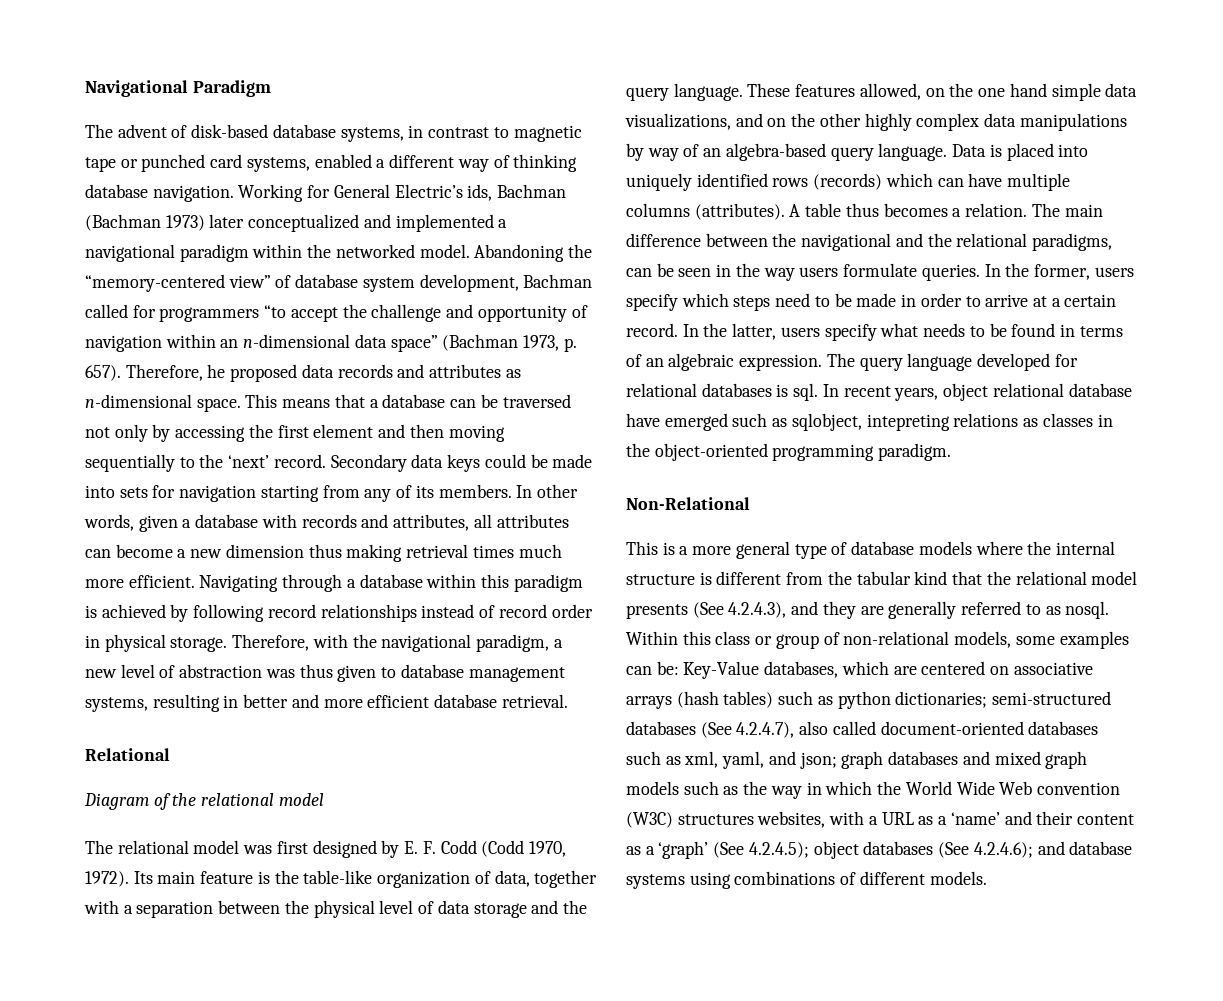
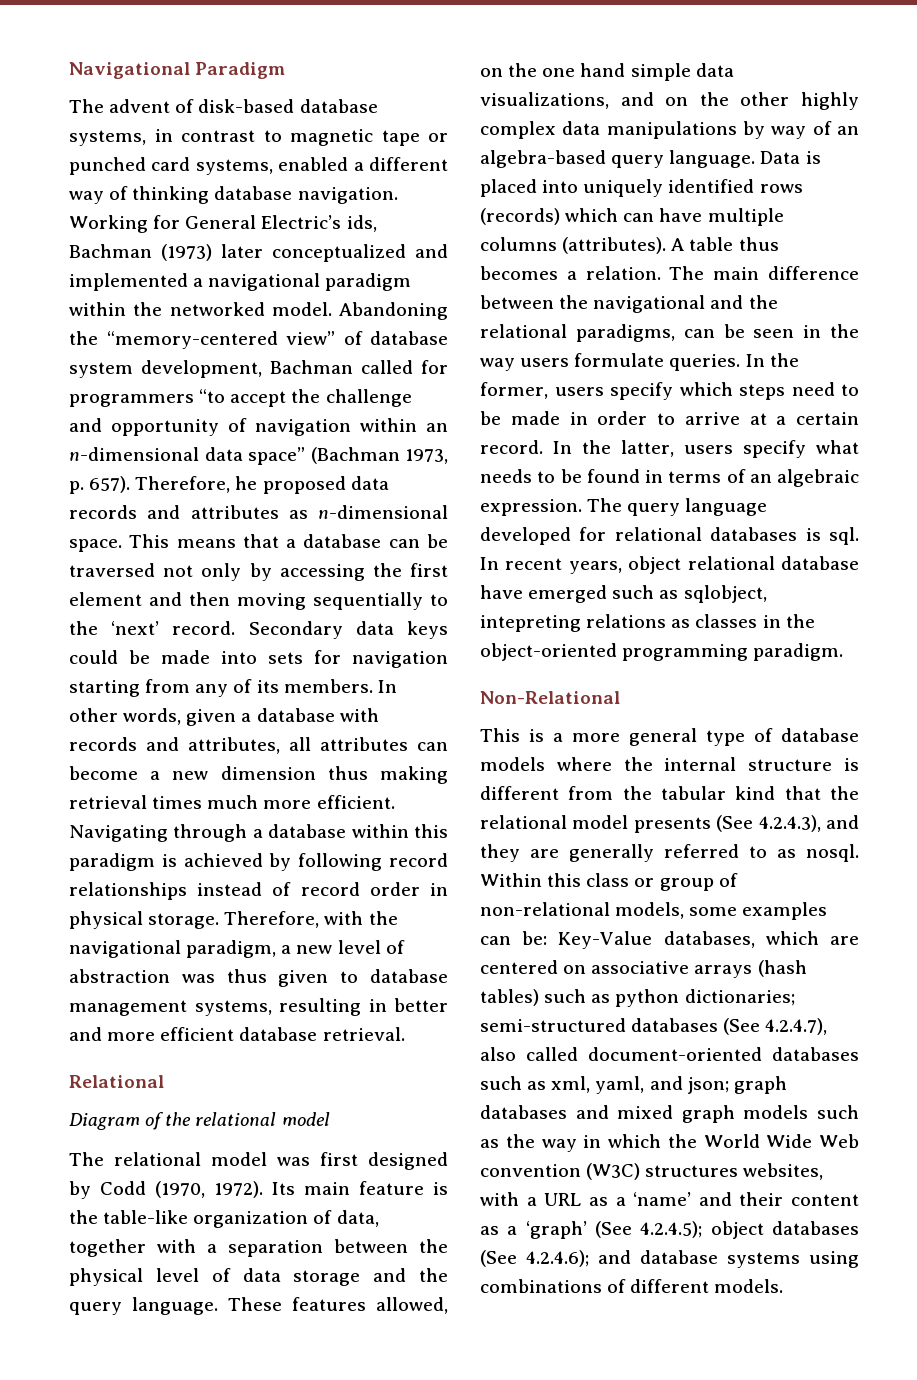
- Working for General Electric’s ids, Bachman (Bachman 1973) later conceptualized and implemented a navigational paradigm within the networked model.
+ Working for General Electric’s ids, Bachman (1973) later conceptualized and implemented a navigational paradigm within the networked model.
- The relational model was first designed by E. F. Codd (Codd 1970, 1972).
+ The relational model was first designed by Codd (1970, 1972).

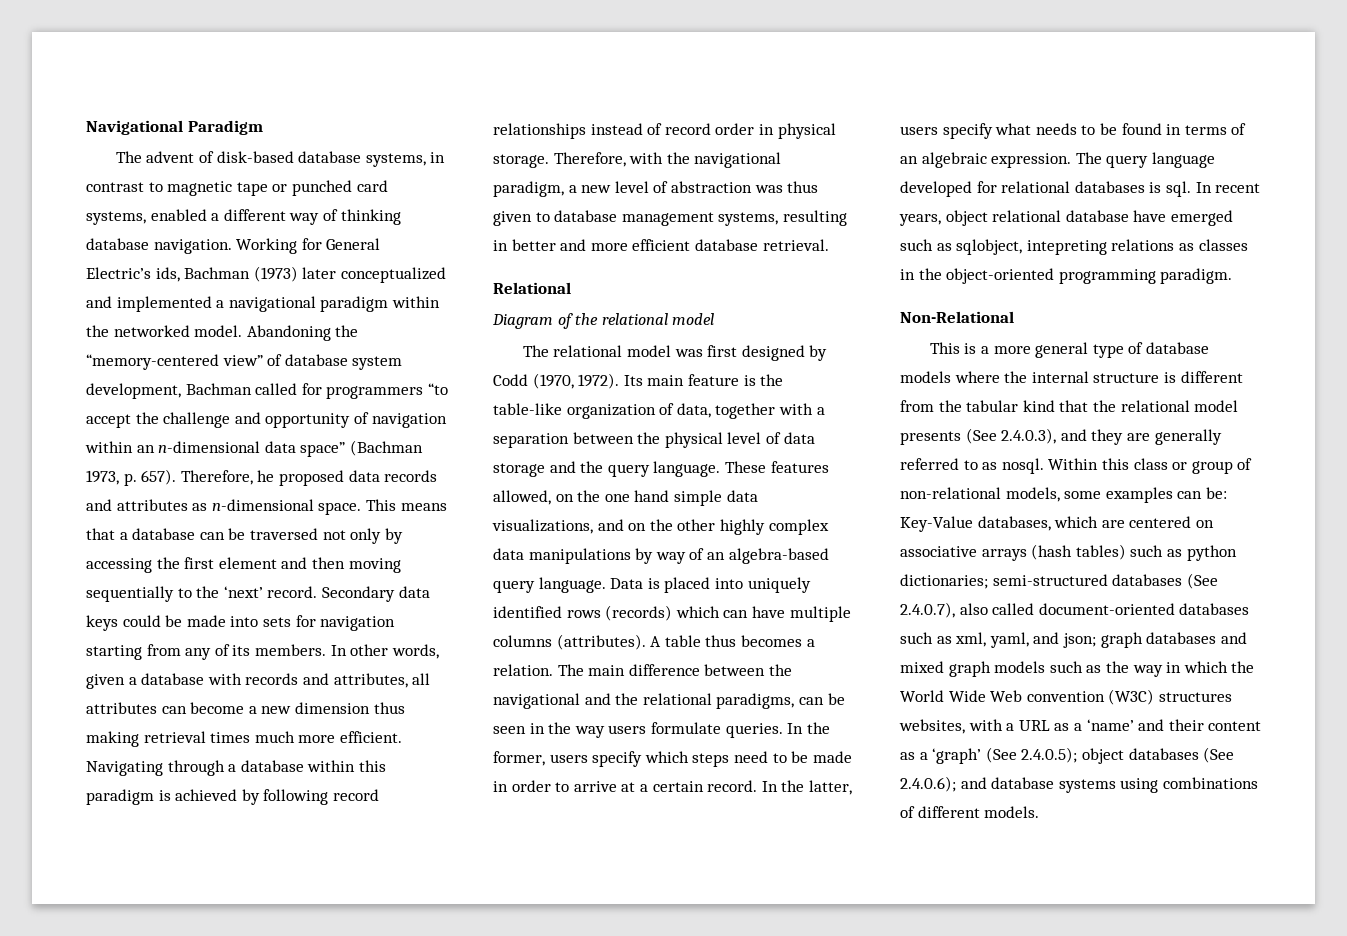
- This is a more general type of database models where the internal structure is different from the tabular kind that the relational model presents (See 4.2.4.3), and they are generally referred to as nosql.
+ This is a more general type of database models where the internal structure is different from the tabular kind that the relational model presents (See 2.4.0.3), and they are generally referred to as nosql.
- semi-structured databases (See 4.2.4.7), also called document-oriented databases such as xml, yaml, and json;
+ semi-structured databases (See 2.4.0.7), also called document-oriented databases such as xml, yaml, and json;
- graph databases and mixed graph models such as the way in which the World Wide Web convention (W3C) structures websites, with a URL as a ‘name’ and their content as a ‘graph’ (See 4.2.4.5);
+ graph databases and mixed graph models such as the way in which the World Wide Web convention (W3C) structures websites, with a URL as a ‘name’ and their content as a ‘graph’ (See 2.4.0.5);
- object databases (See 4.2.4.6);
+ object databases (See 2.4.0.6);

